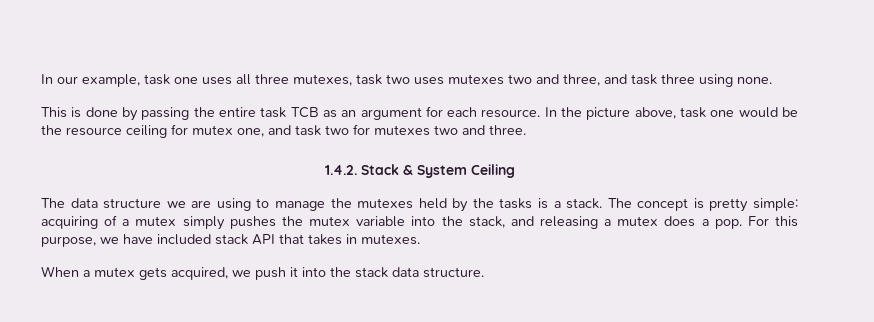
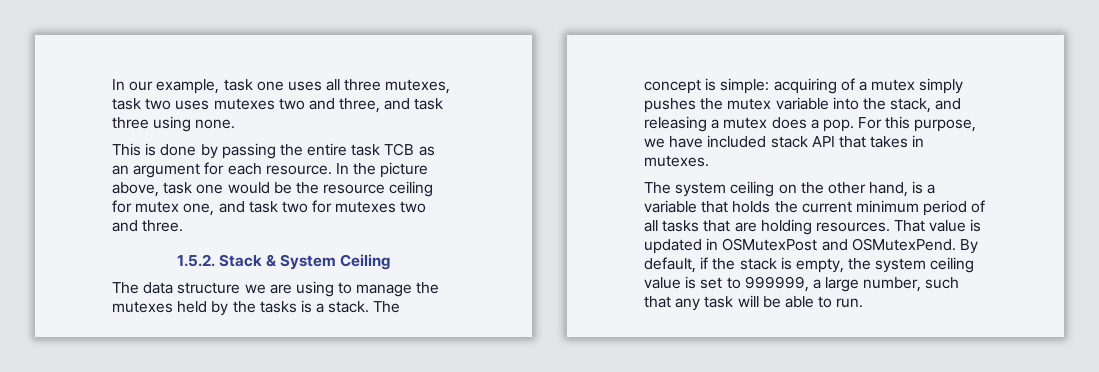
- 1.4.2. Stack & System Ceiling
+ 1.5.2. Stack & System Ceiling
- The concept is pretty simple: acquiring of a mutex simply pushes the mutex variable into the stack, and releasing a mutex does a pop.
+ The concept is simple: acquiring of a mutex simply pushes the mutex variable into the stack, and releasing a mutex does a pop.
- When a mutex gets acquired, we push it into the stack data structure.
+ The system ceiling on the other hand, is a variable that holds the current minimum period of all tasks that are holding resources. That value is updated in OSMutexPost and OSMutexPend. By default, if the stack is empty, the system ceiling value is set to 999999, a large number, such that any task will be able to run.

